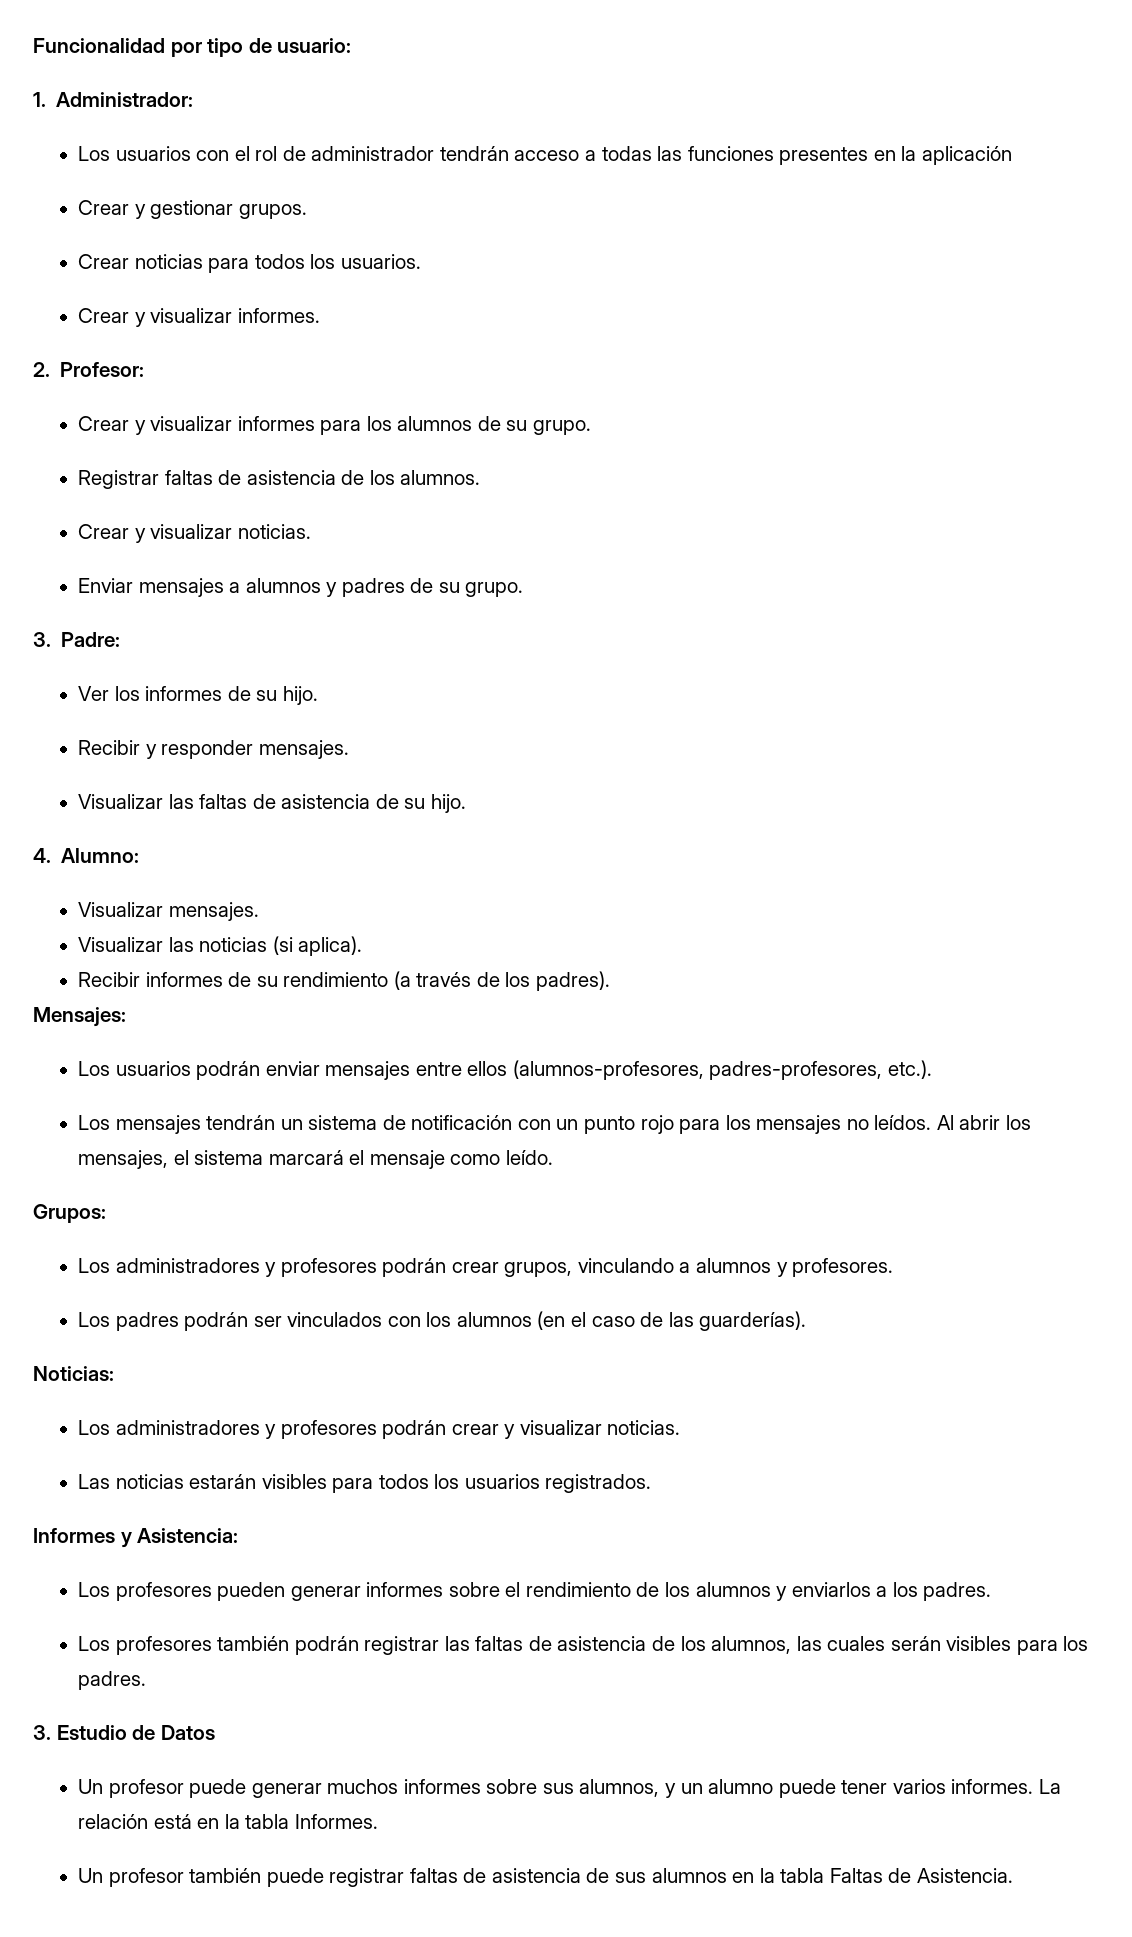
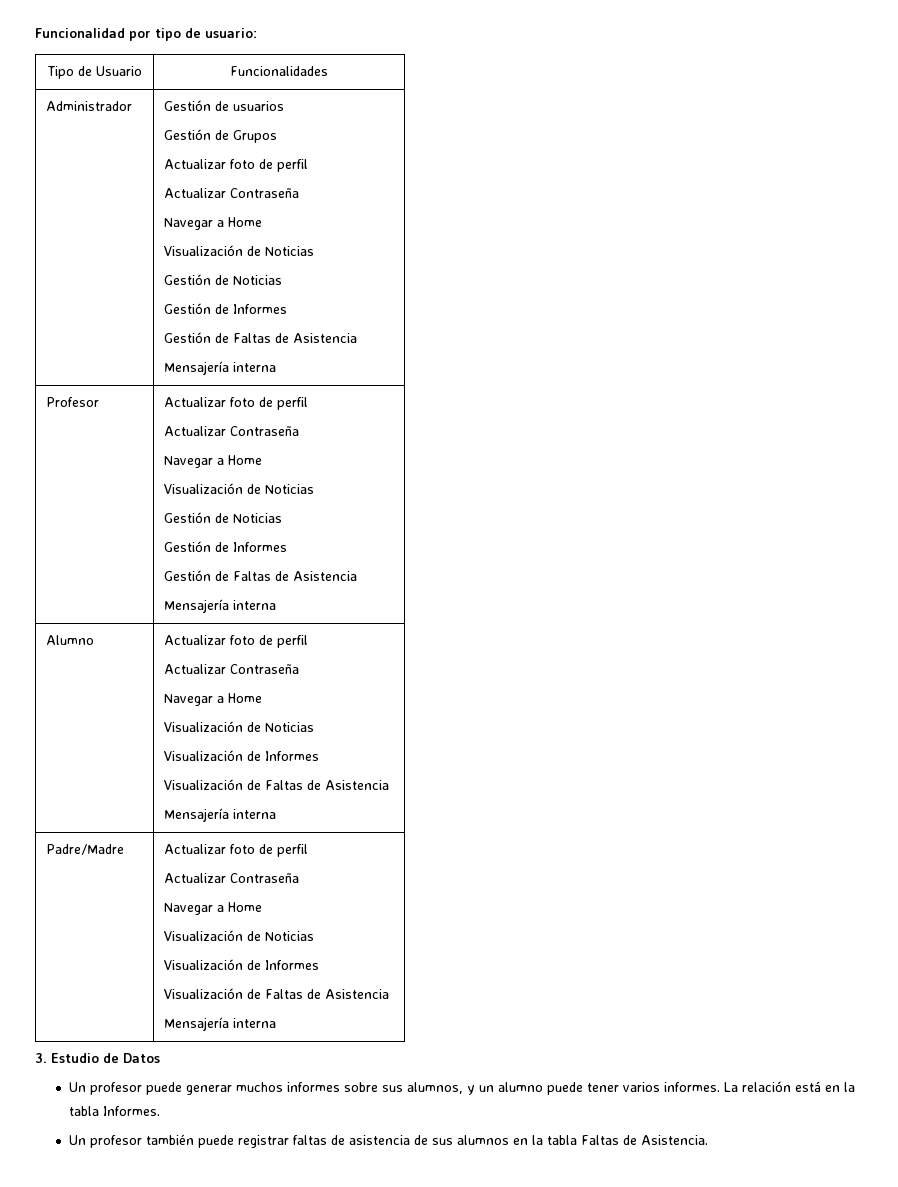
- 1. Administrador:
- Los usuarios con el rol de administrador tendrán acceso a todas las funciones presentes en la aplicación
- Crear y gestionar grupos.
- Crear noticias para todos los usuarios.
- Crear y visualizar informes.
- 2. Profesor:
- Crear y visualizar informes para los alumnos de su grupo.
- Registrar faltas de asistencia de los alumnos.
- Crear y visualizar noticias.
- Enviar mensajes a alumnos y padres de su grupo.
- 3. Padre:
- Ver los informes de su hijo.
- Recibir y responder mensajes.
- Visualizar las faltas de asistencia de su hijo.
- 4. Alumno:
- Visualizar mensajes.
- Visualizar las noticias (si aplica).
- Recibir informes de su rendimiento (a través de los padres).
- Mensajes:
- Los usuarios podrán enviar mensajes entre ellos (alumnos-profesores, padres-profesores, etc.).
- Los mensajes tendrán un sistema de notificación con un punto rojo para los mensajes no leídos. Al abrir los mensajes, el sistema marcará el mensaje como leído.
- Grupos:
- Los administradores y profesores podrán crear grupos, vinculando a alumnos y profesores.
- Los padres podrán ser vinculados con los alumnos (en el caso de las guarderías).
- Noticias:
- Los administradores y profesores podrán crear y visualizar noticias.
- Las noticias estarán visibles para todos los usuarios registrados.
- Informes y Asistencia:
- Los profesores pueden generar informes sobre el rendimiento de los alumnos y enviarlos a los padres.
- Los profesores también podrán registrar las faltas de asistencia de los alumnos, las cuales serán visibles para los padres.
+ Tipo de Usuario | Funcionalidades
+ Administrador | Gestión de usuarios
+ Gestión de Grupos
+ Actualizar foto de perfil
+ Actualizar Contraseña
+ Navegar a Home
+ Visualización de Noticias
+ Gestión de Noticias
+ Gestión de Informes
+ Gestión de Faltas de Asistencia
+ Mensajería interna
+ Profesor | Actualizar foto de perfil
+ Actualizar Contraseña
+ Navegar a Home
+ Visualización de Noticias
+ Gestión de Noticias
+ Gestión de Informes
+ Gestión de Faltas de Asistencia
+ Mensajería interna
+ Alumno | Actualizar foto de perfil
+ Actualizar Contraseña
+ Navegar a Home
+ Visualización de Noticias
+ Visualización de Informes
+ Visualización de Faltas de Asistencia
+ Mensajería interna
+ Padre/Madre | Actualizar foto de perfil
+ Actualizar Contraseña
+ Navegar a Home
+ Visualización de Noticias
+ Visualización de Informes
+ Visualización de Faltas de Asistencia
+ Mensajería interna

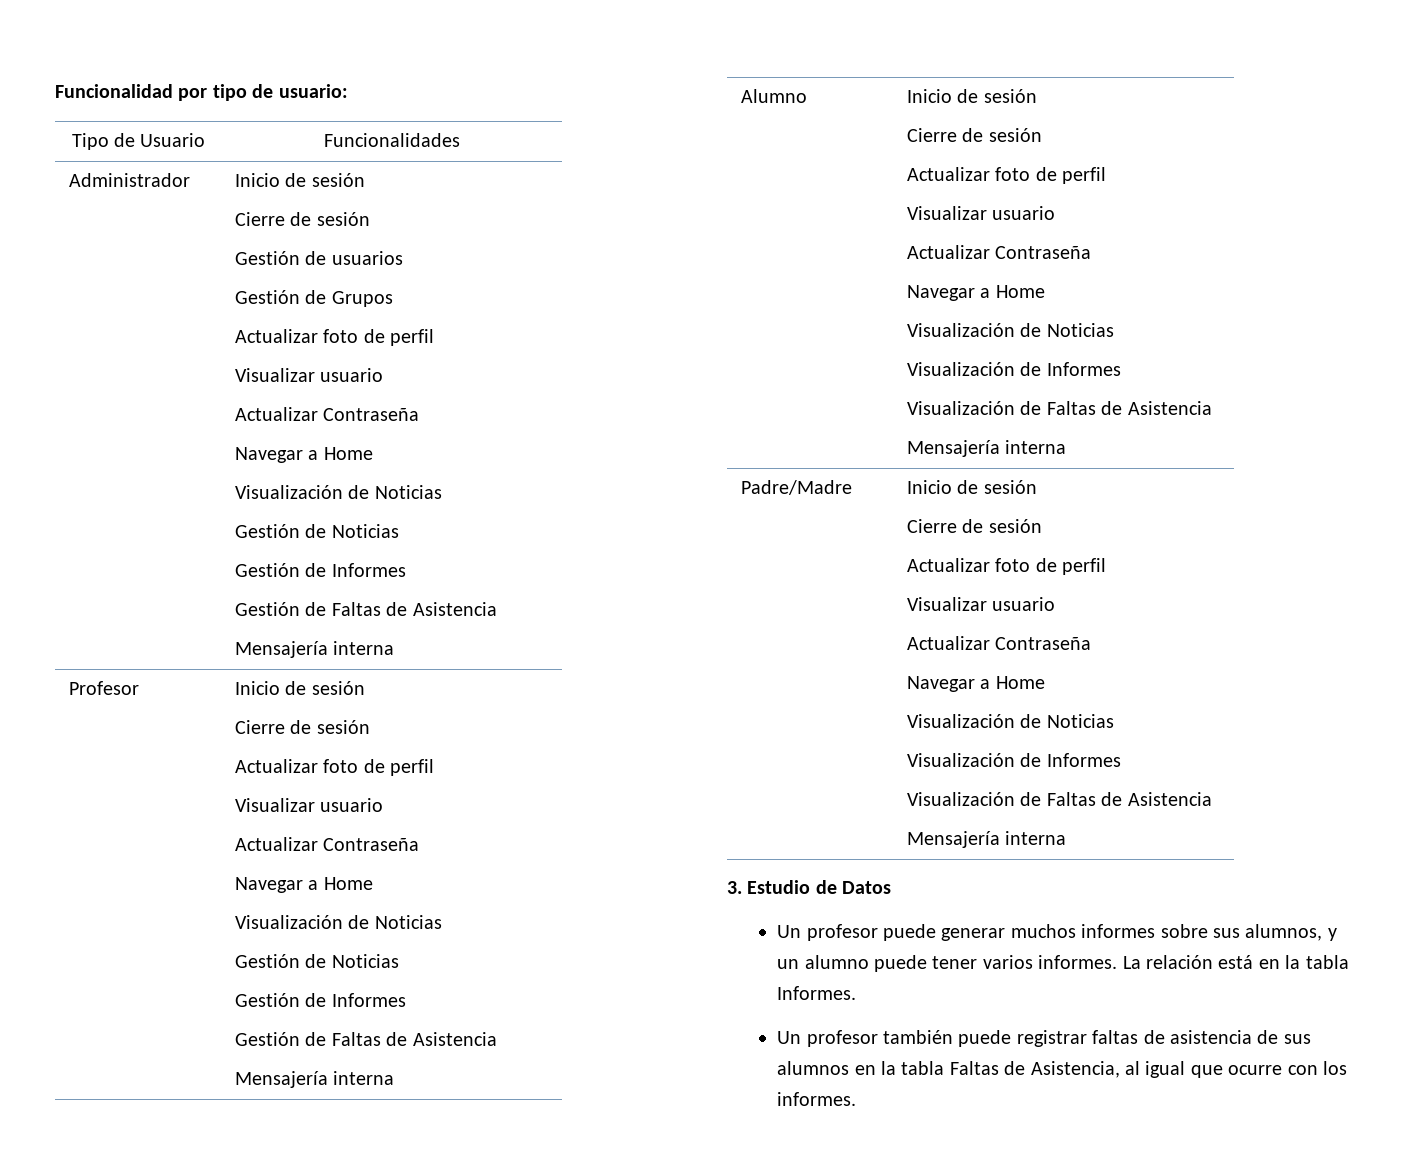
- Administrador | Gestión de usuarios
+ Administrador | Inicio de sesión
+ Cierre de sesión
+ Gestión de usuarios
  Gestión de Grupos
  Actualizar foto de perfil
+ Visualizar usuario
- Profesor | Actualizar foto de perfil
+ Profesor | Inicio de sesión
+ Cierre de sesión
+ Actualizar foto de perfil
+ Visualizar usuario
- Alumno | Actualizar foto de perfil
+ Alumno | Inicio de sesión
+ Cierre de sesión
+ Actualizar foto de perfil
+ Visualizar usuario
- Padre/Madre | Actualizar foto de perfil
+ Padre/Madre | Inicio de sesión
+ Cierre de sesión
+ Actualizar foto de perfil
+ Visualizar usuario
- Un profesor también puede registrar faltas de asistencia de sus alumnos en la tabla Faltas de Asistencia.
+ Un profesor también puede registrar faltas de asistencia de sus alumnos en la tabla Faltas de Asistencia, al igual que ocurre con los informes.

